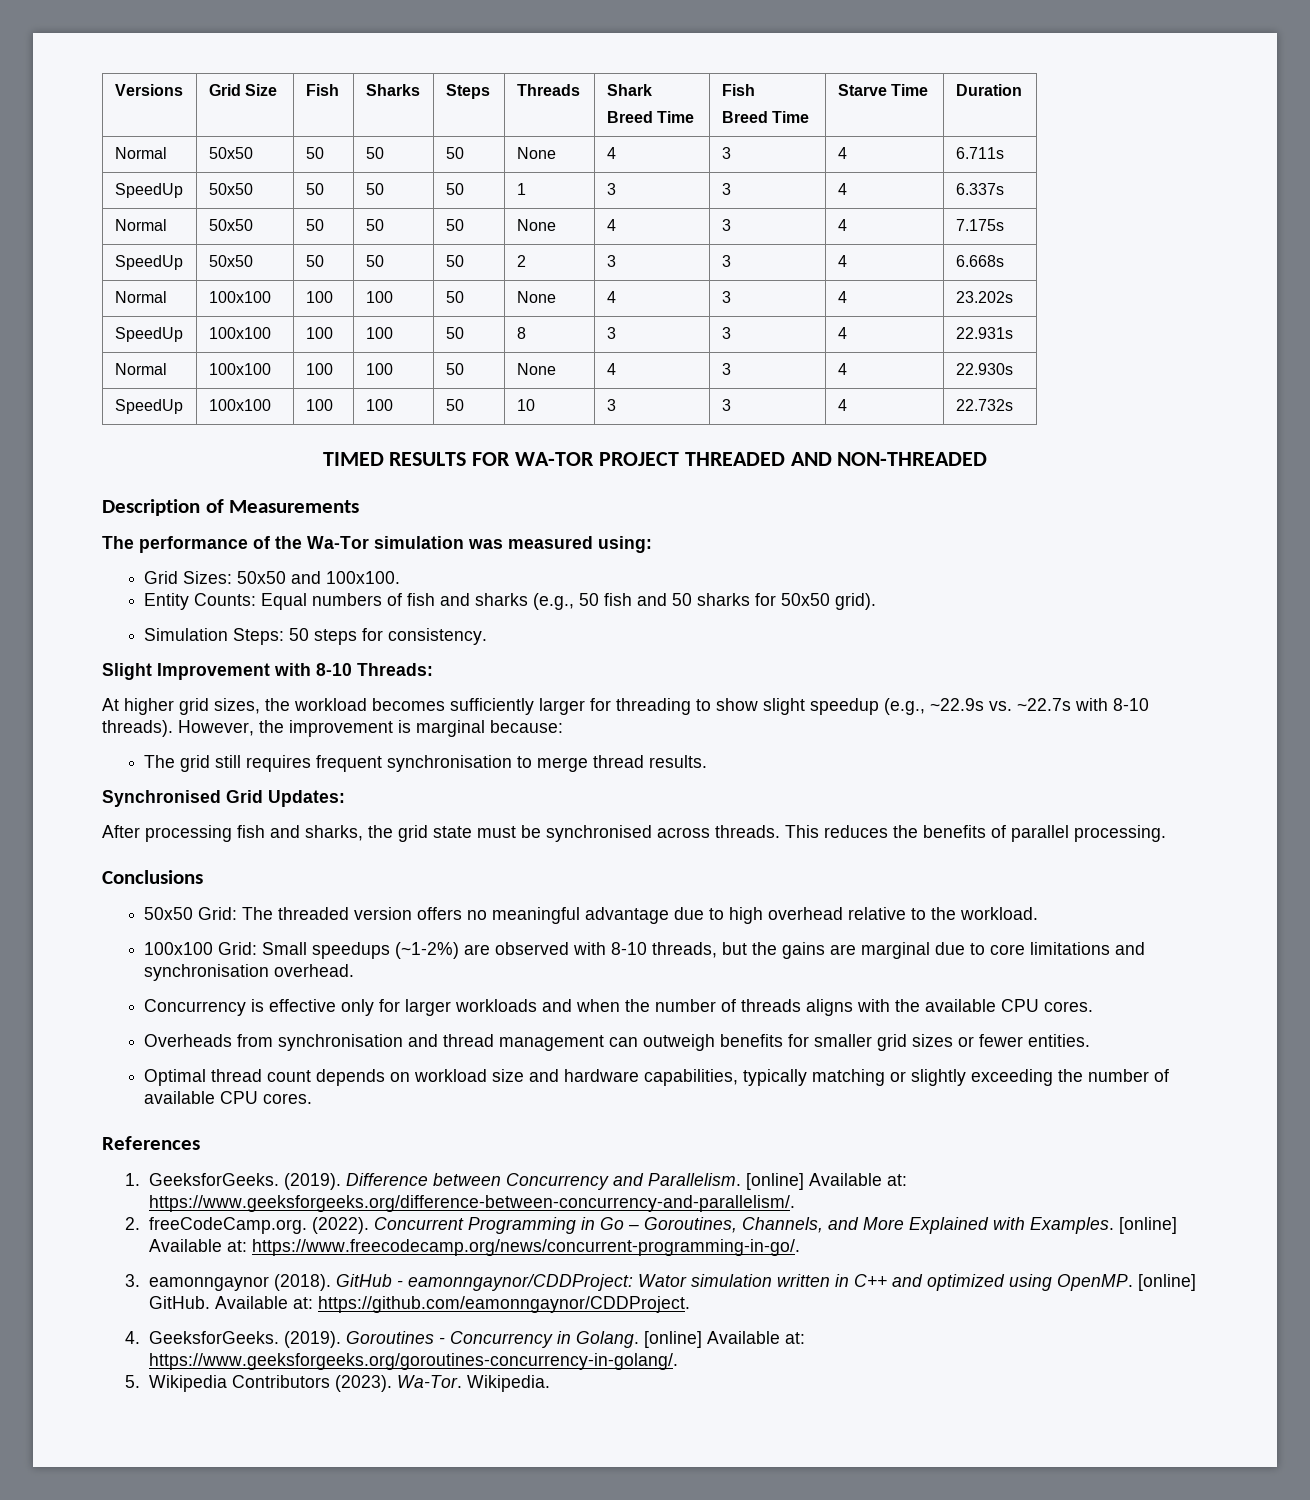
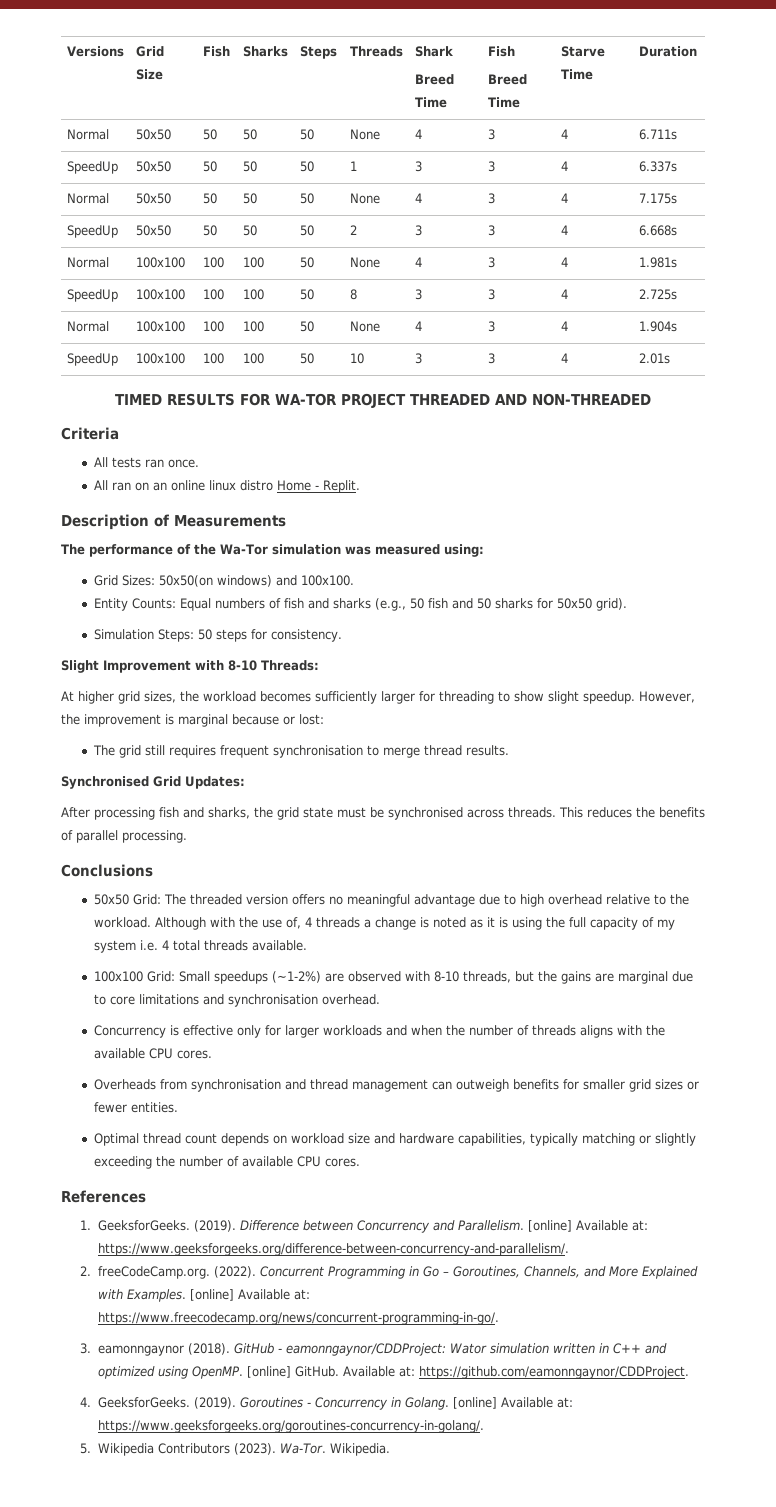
- Normal | 100x100 | 100 | 100 | 50 | None | 4 | 3 | 4 | 23.202s
+ Normal | 100x100 | 100 | 100 | 50 | None | 4 | 3 | 4 | 1.981s
- SpeedUp | 100x100 | 100 | 100 | 50 | 8 | 3 | 3 | 4 | 22.931s
- Normal | 100x100 | 100 | 100 | 50 | None | 4 | 3 | 4 | 22.930s
+ SpeedUp | 100x100 | 100 | 100 | 50 | 8 | 3 | 3 | 4 | 2.725s
+ Normal | 100x100 | 100 | 100 | 50 | None | 4 | 3 | 4 | 1.904s
- SpeedUp | 100x100 | 100 | 100 | 50 | 10 | 3 | 3 | 4 | 22.732s
+ SpeedUp | 100x100 | 100 | 100 | 50 | 10 | 3 | 3 | 4 | 2.01s
+ Criteria
+ All tests ran once.
+ All ran on an online linux distro Home - Replit.
- Grid Sizes: 50x50 and 100x100.
+ Grid Sizes: 50x50(on windows) and 100x100.
- At higher grid sizes, the workload becomes sufficiently larger for threading to show slight speedup (e.g., ~22.9s vs. ~22.7s with 8-10 threads).
+ At higher grid sizes, the workload becomes sufficiently larger for threading to show slight speedup.
- However, the improvement is marginal because:
+ However, the improvement is marginal because or lost:
+ Although with the use of, 4 threads a change is noted as it is using the full capacity of my system i.e. 4 total threads available.

